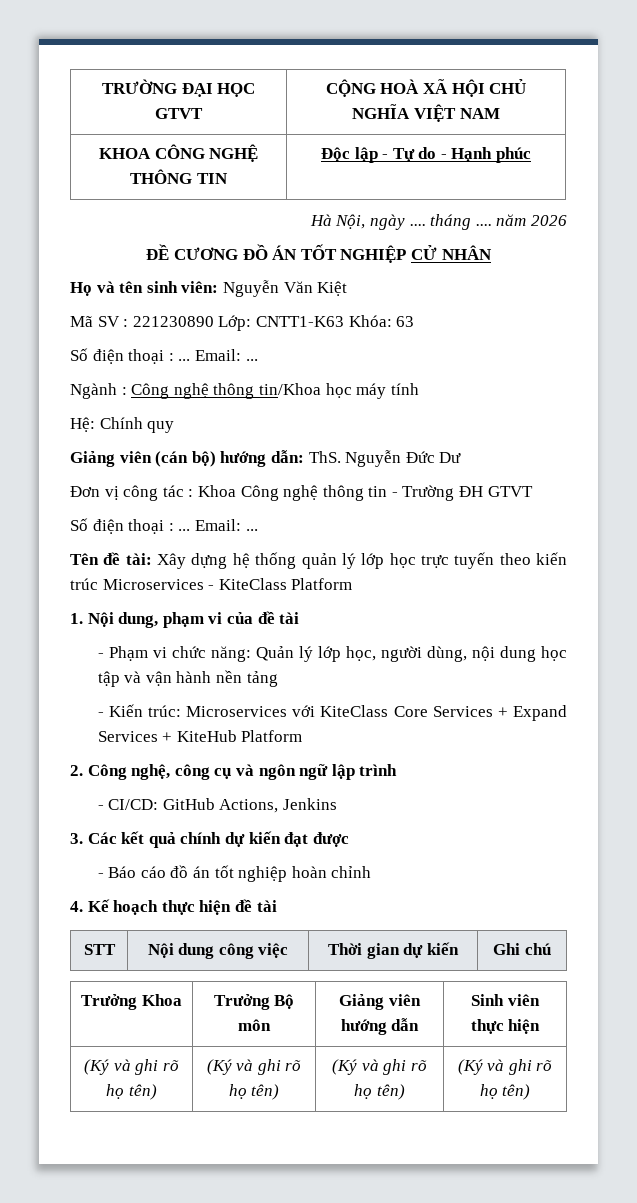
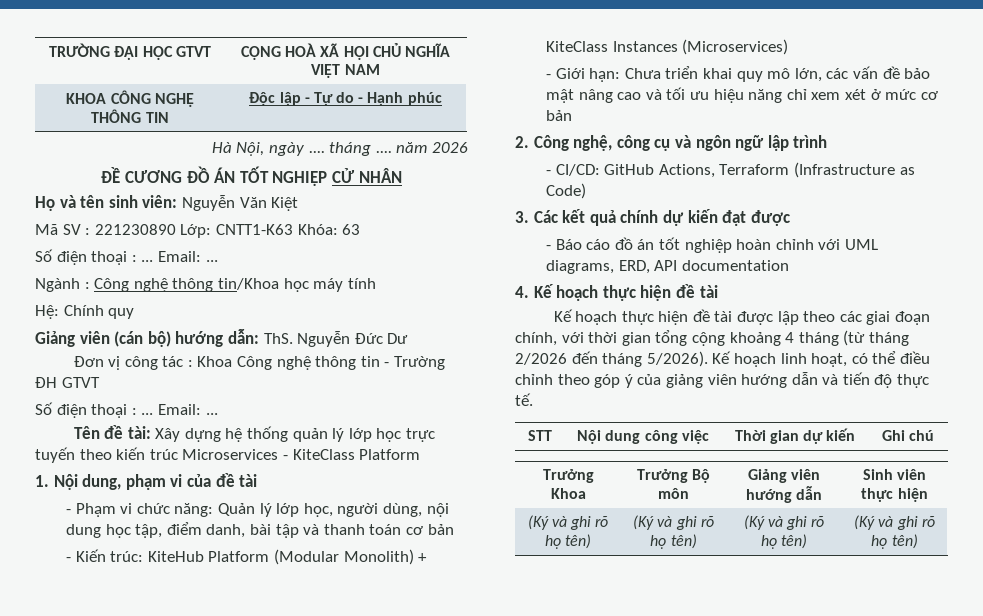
- - Phạm vi chức năng: Quản lý lớp học, người dùng, nội dung học tập và vận hành nền tảng
- - Kiến trúc: Microservices với KiteClass Core Services + Expand Services + KiteHub Platform
+ - Phạm vi chức năng: Quản lý lớp học, người dùng, nội dung học tập, điểm danh, bài tập và thanh toán cơ bản
+ - Kiến trúc: KiteHub Platform (Modular Monolith) + KiteClass Instances (Microservices)
+ - Giới hạn: Chưa triển khai quy mô lớn, các vấn đề bảo mật nâng cao và tối ưu hiệu năng chỉ xem xét ở mức cơ bản
- - CI/CD: GitHub Actions, Jenkins
+ - CI/CD: GitHub Actions, Terraform (Infrastructure as Code)
- - Báo cáo đồ án tốt nghiệp hoàn chỉnh
+ - Báo cáo đồ án tốt nghiệp hoàn chỉnh với UML diagrams, ERD, API documentation
+ Kế hoạch thực hiện đề tài được lập theo các giai đoạn chính, với thời gian tổng cộng khoảng 4 tháng (từ tháng 2/2026 đến tháng 5/2026). Kế hoạch linh hoạt, có thể điều chỉnh theo góp ý của giảng viên hướng dẫn và tiến độ thực tế.

